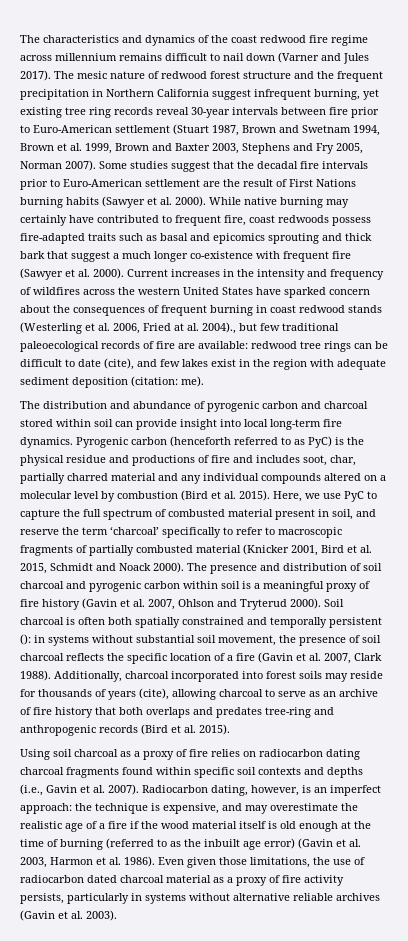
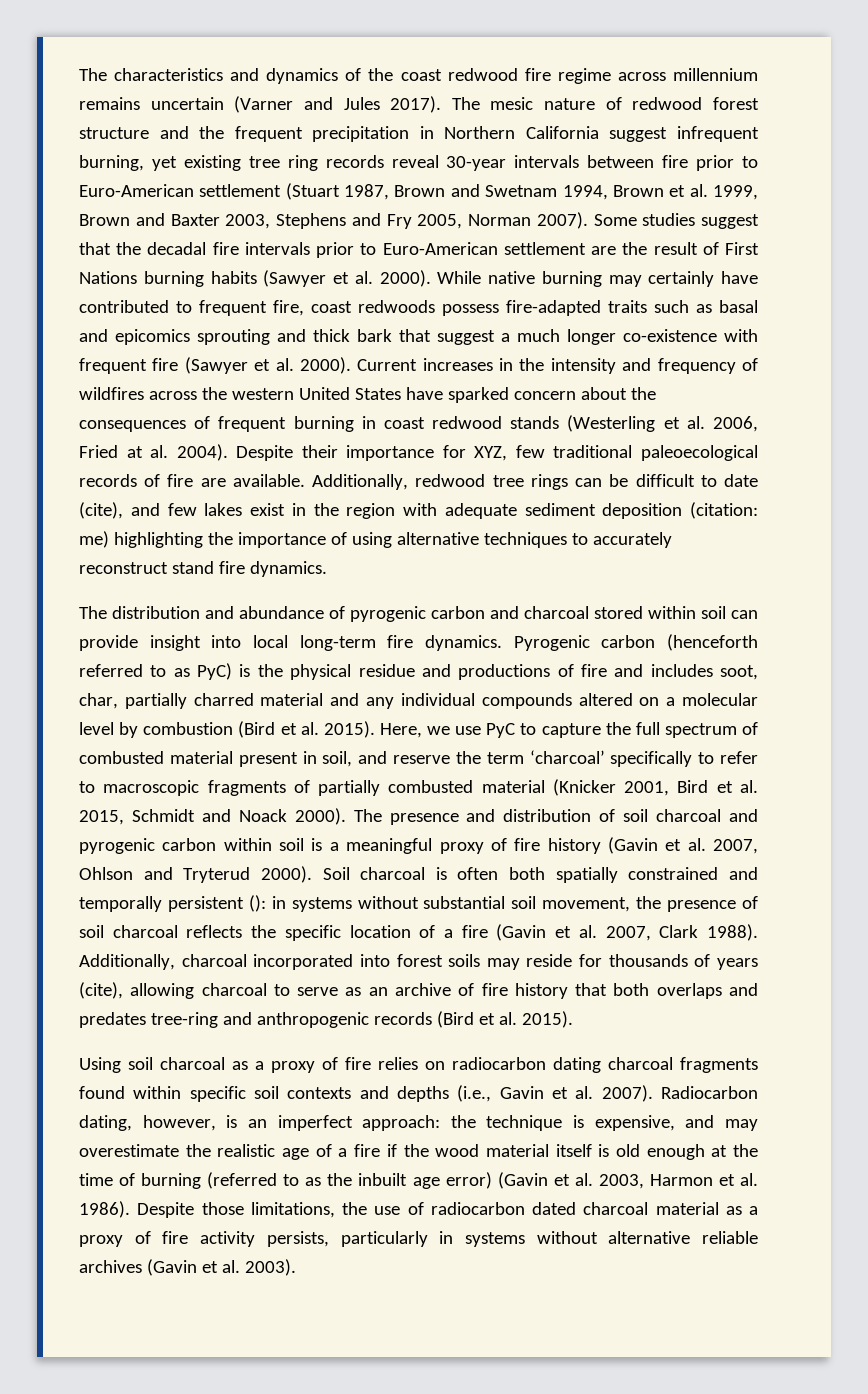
- The characteristics and dynamics of the coast redwood fire regime across millennium remains difficult to nail down (Varner and Jules 2017).
+ The characteristics and dynamics of the coast redwood fire regime across millennium remains uncertain (Varner and Jules 2017).
- Current increases in the intensity and frequency of wildfires across the western United States have sparked concern about the consequences of frequent burning in coast redwood stands (Westerling et al. 2006, Fried at al. 2004)., but few traditional paleoecological records of fire are available: redwood tree rings can be difficult to date (cite), and few lakes exist in the region with adequate sediment deposition (citation:
+ Current increases in the intensity and frequency of wildfires across the western United States have sparked concern about the consequences of frequent burning in coast redwood stands (Westerling et al. 2006, Fried at al. 2004). Despite their importance for XYZ, few traditional paleoecological records of fire are available. Additionally, redwood tree rings can be difficult to date (cite), and few lakes exist in the region with adequate sediment deposition (citation:
- me).
+ me) highlighting the importance of using alternative techniques to accurately reconstruct stand fire dynamics.
- Even given those limitations, the use of radiocarbon dated charcoal material as a proxy of fire activity persists, particularly in systems without alternative reliable archives (Gavin et al. 2003).
+ Despite those limitations, the use of radiocarbon dated charcoal material as a proxy of fire activity persists, particularly in systems without alternative reliable archives (Gavin et al. 2003).

